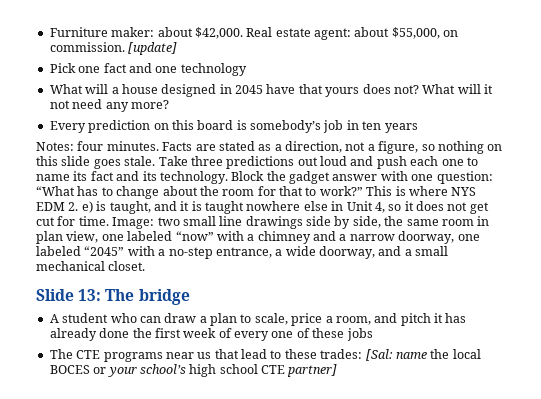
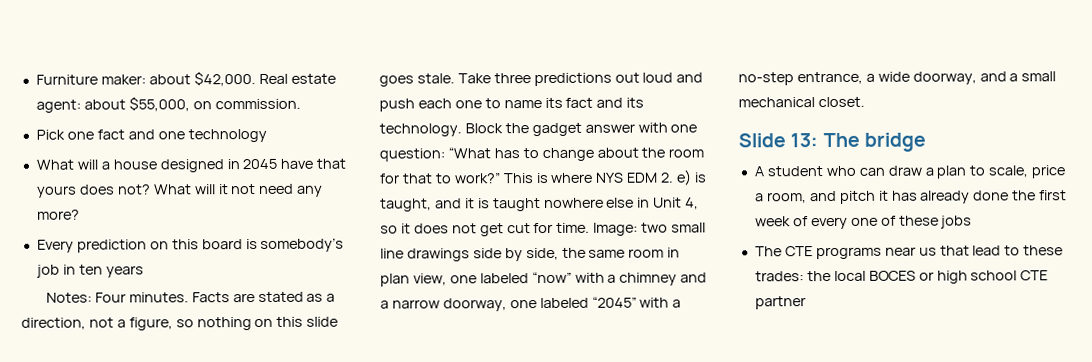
- [update]
- Notes: four minutes.
+ Notes: Four minutes.
- The CTE programs near us that lead to these trades: [Sal: name the local BOCES or your school’s high school CTE partner]
+ The CTE programs near us that lead to these trades: the local BOCES or high school CTE partner

